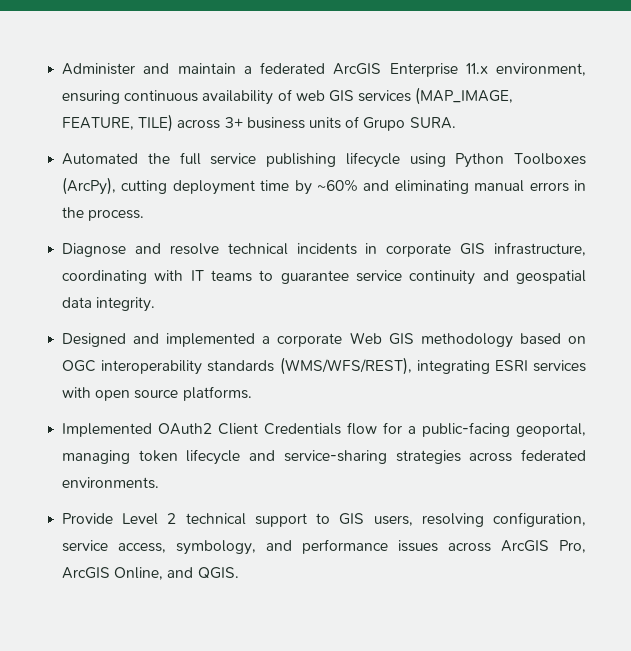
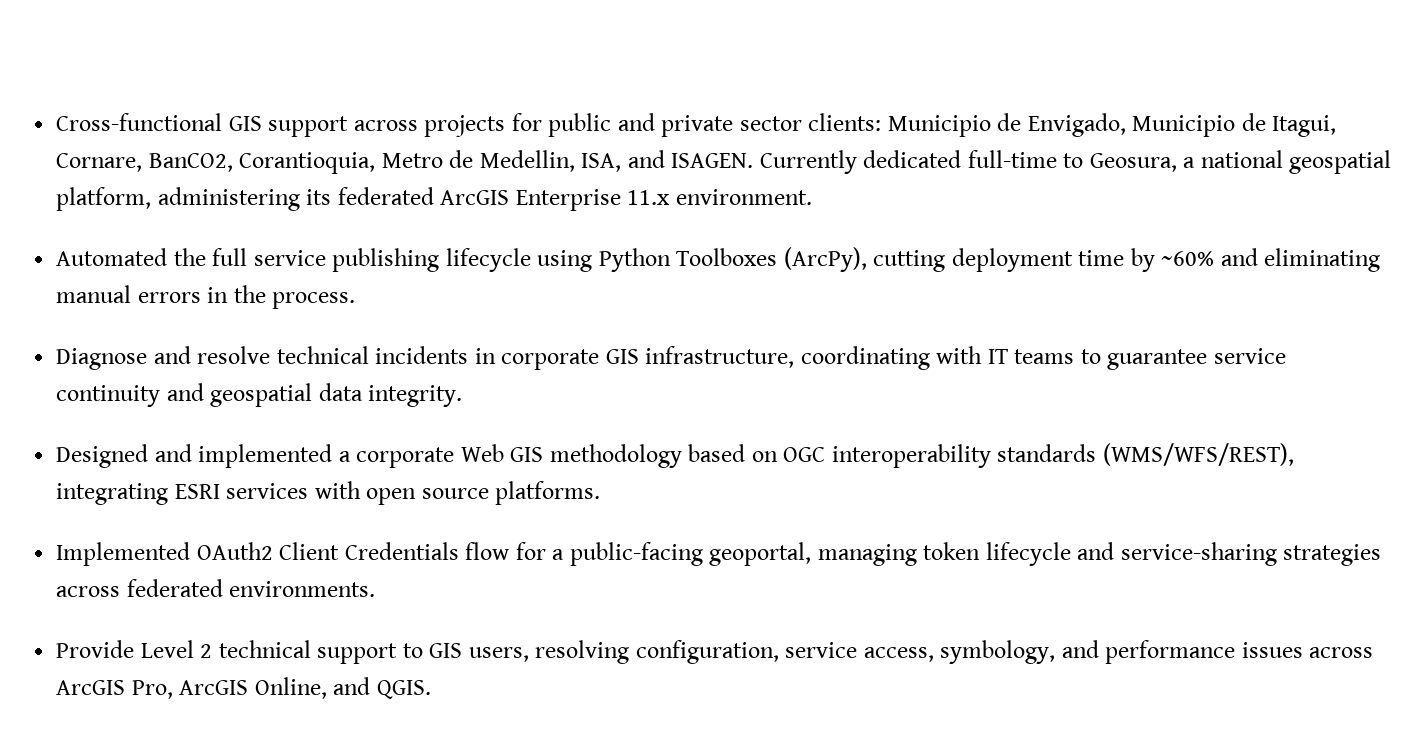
- Administer and maintain a federated ArcGIS Enterprise 11.x environment, ensuring continuous availability of web GIS services (MAP_IMAGE, FEATURE, TILE) across 3+ business units of Grupo SURA.
+ Cross-functional GIS support across projects for public and private sector clients: Municipio de Envigado, Municipio de Itagui, Cornare, BanCO2, Corantioquia, Metro de Medellin, ISA, and ISAGEN. Currently dedicated full-time to Geosura, a national geospatial platform, administering its federated ArcGIS Enterprise 11.x environment.

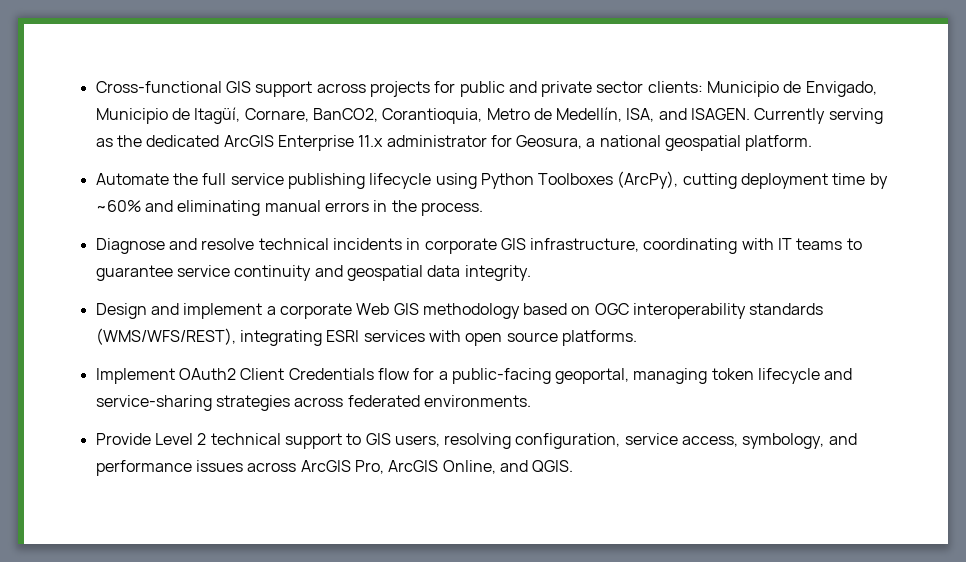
- Cross-functional GIS support across projects for public and private sector clients: Municipio de Envigado, Municipio de Itagui, Cornare, BanCO2, Corantioquia, Metro de Medellin, ISA, and ISAGEN.
+ Cross-functional GIS support across projects for public and private sector clients: Municipio de Envigado, Municipio de Itagüí, Cornare, BanCO2, Corantioquia, Metro de Medellín, ISA, and ISAGEN.
- Currently dedicated full-time to Geosura, a national geospatial platform, administering its federated ArcGIS Enterprise 11.x environment.
- Automated the full service publishing lifecycle using Python Toolboxes (ArcPy), cutting deployment time by ~60% and eliminating manual errors in the process.
+ Currently serving as the dedicated ArcGIS Enterprise 11.x administrator for Geosura, a national geospatial platform.
+ Automate the full service publishing lifecycle using Python Toolboxes (ArcPy), cutting deployment time by ~60% and eliminating manual errors in the process.
- Designed and implemented a corporate Web GIS methodology based on OGC interoperability standards (WMS/WFS/REST), integrating ESRI services with open source platforms.
+ Design and implement a corporate Web GIS methodology based on OGC interoperability standards (WMS/WFS/REST), integrating ESRI services with open source platforms.
- Implemented OAuth2 Client Credentials flow for a public-facing geoportal, managing token lifecycle and service-sharing strategies across federated environments.
+ Implement OAuth2 Client Credentials flow for a public-facing geoportal, managing token lifecycle and service-sharing strategies across federated environments.

